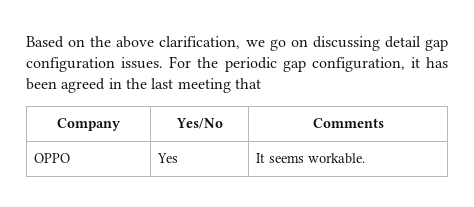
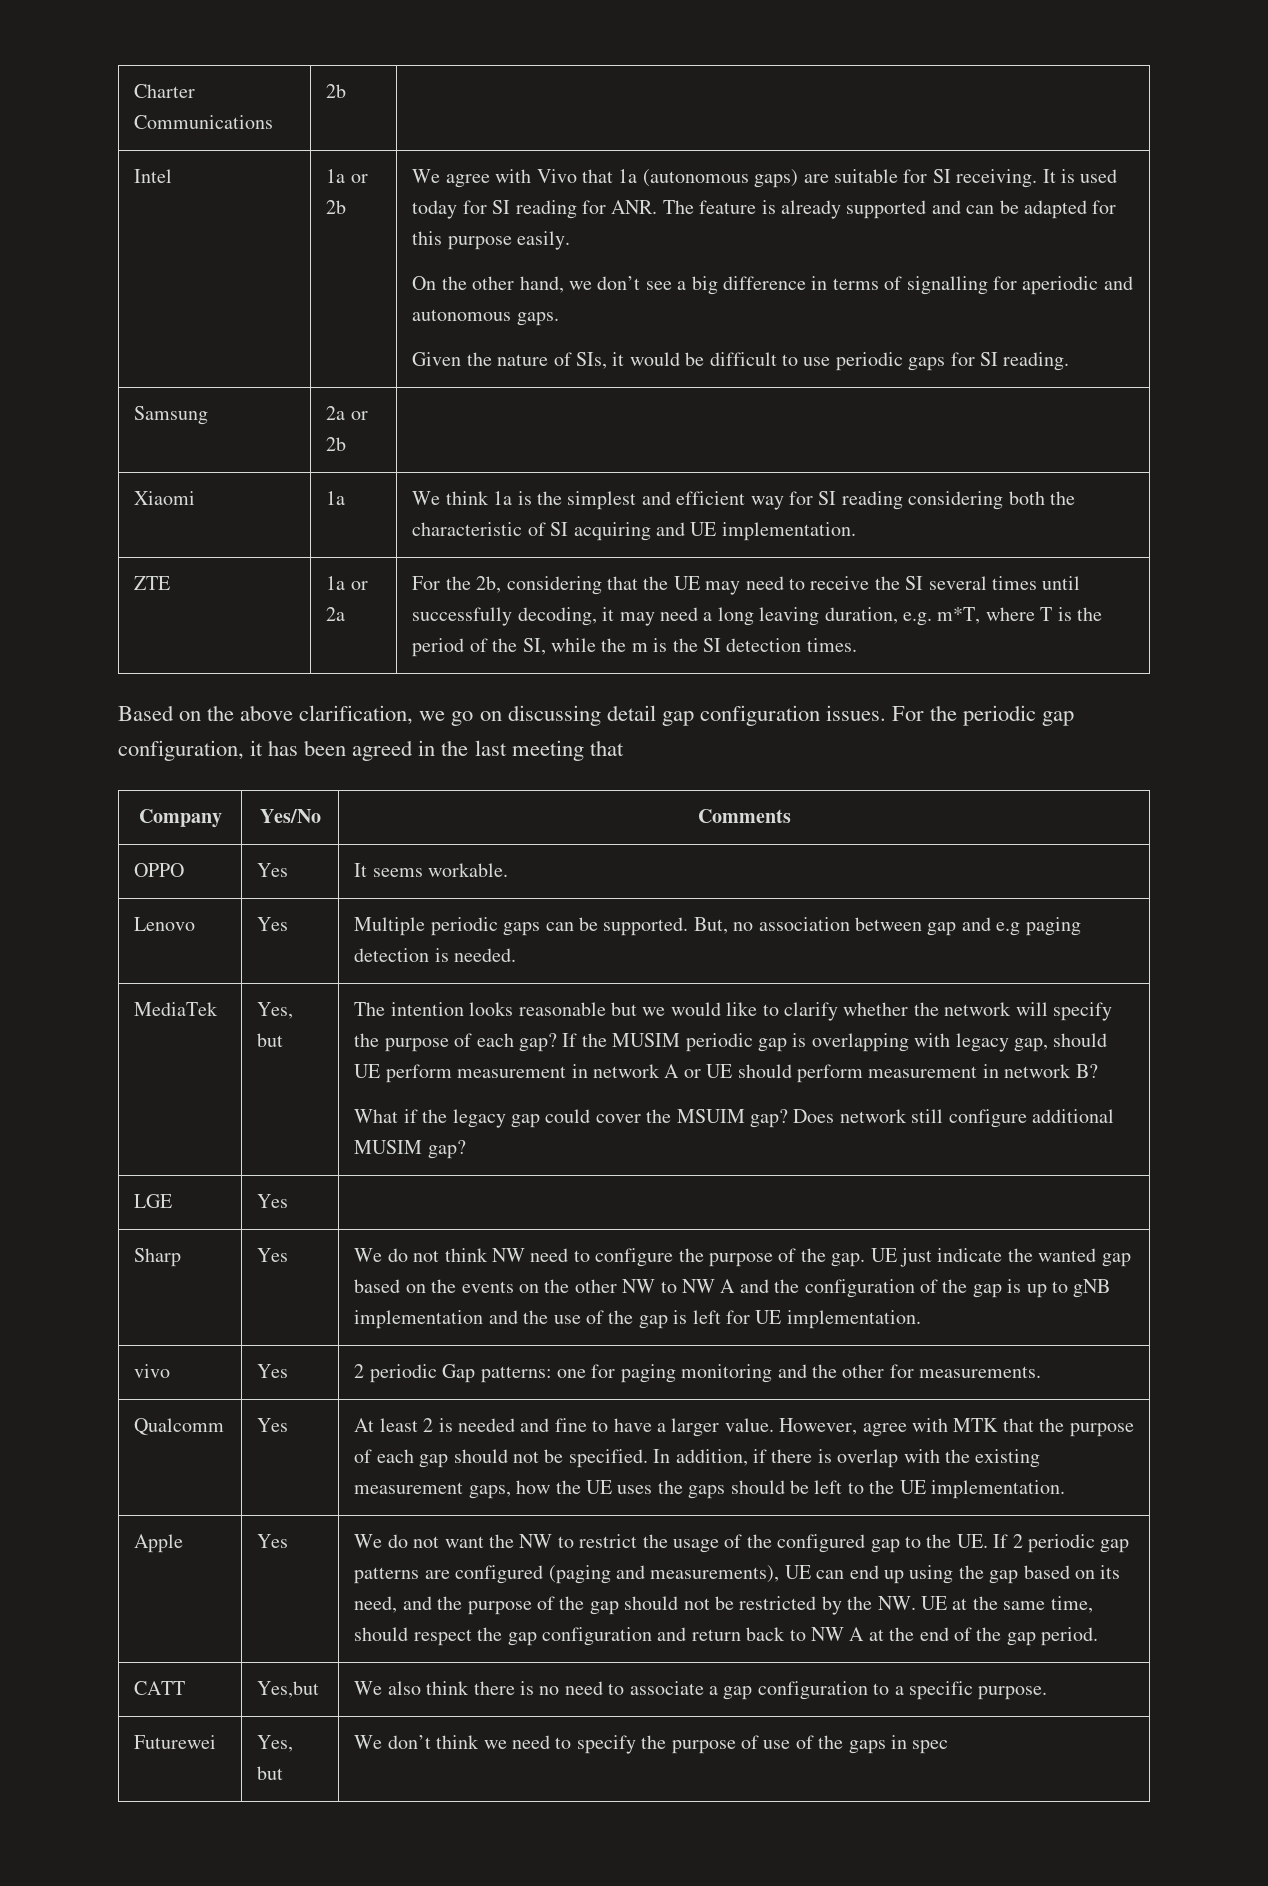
+ Charter Communications | 2b |
+ Intel | 1a or 2b | We agree with Vivo that 1a (autonomous gaps) are suitable for SI receiving. It is used today for SI reading for ANR. The feature is already supported and can be adapted for this purpose easily.
+ On the other hand, we don’t see a big difference in terms of signalling for aperiodic and autonomous gaps.
+ Given the nature of SIs, it would be difficult to use periodic gaps for SI reading.
+ Samsung | 2a or 2b |
+ Xiaomi | 1a | We think 1a is the simplest and efficient way for SI reading considering both the characteristic of SI acquiring and UE implementation.
+ ZTE | 1a or 2a | For the 2b, considering that the UE may need to receive the SI several times until successfully decoding, it may need a long leaving duration, e.g. m*T, where T is the period of the SI, while the m is the SI detection times.
+ Lenovo | Yes | Multiple periodic gaps can be supported. But, no association between gap and e.g paging detection is needed.
+ MediaTek | Yes, but | The intention looks reasonable but we would like to clarify whether the network will specify the purpose of each gap? If the MUSIM periodic gap is overlapping with legacy gap, should UE perform measurement in network A or UE should perform measurement in network B?
+ What if the legacy gap could cover the MSUIM gap? Does network still configure additional MUSIM gap?
+ LGE | Yes |
+ Sharp | Yes | We do not think NW need to configure the purpose of the gap. UE just indicate the wanted gap based on the events on the other NW to NW A and the configuration of the gap is up to gNB implementation and the use of the gap is left for UE implementation.
+ vivo | Yes | 2 periodic Gap patterns: one for paging monitoring and the other for measurements.
+ Qualcomm | Yes | At least 2 is needed and fine to have a larger value. However, agree with MTK that the purpose of each gap should not be specified. In addition, if there is overlap with the existing measurement gaps, how the UE uses the gaps should be left to the UE implementation.
+ Apple | Yes | We do not want the NW to restrict the usage of the configured gap to the UE. If 2 periodic gap patterns are configured (paging and measurements), UE can end up using the gap based on its need, and the purpose of the gap should not be restricted by the NW. UE at the same time, should respect the gap configuration and return back to NW A at the end of the gap period.
+ CATT | Yes,but | We also think there is no need to associate a gap configuration to a specific purpose.
+ Futurewei | Yes, but | We don’t think we need to specify the purpose of use of the gaps in spec

